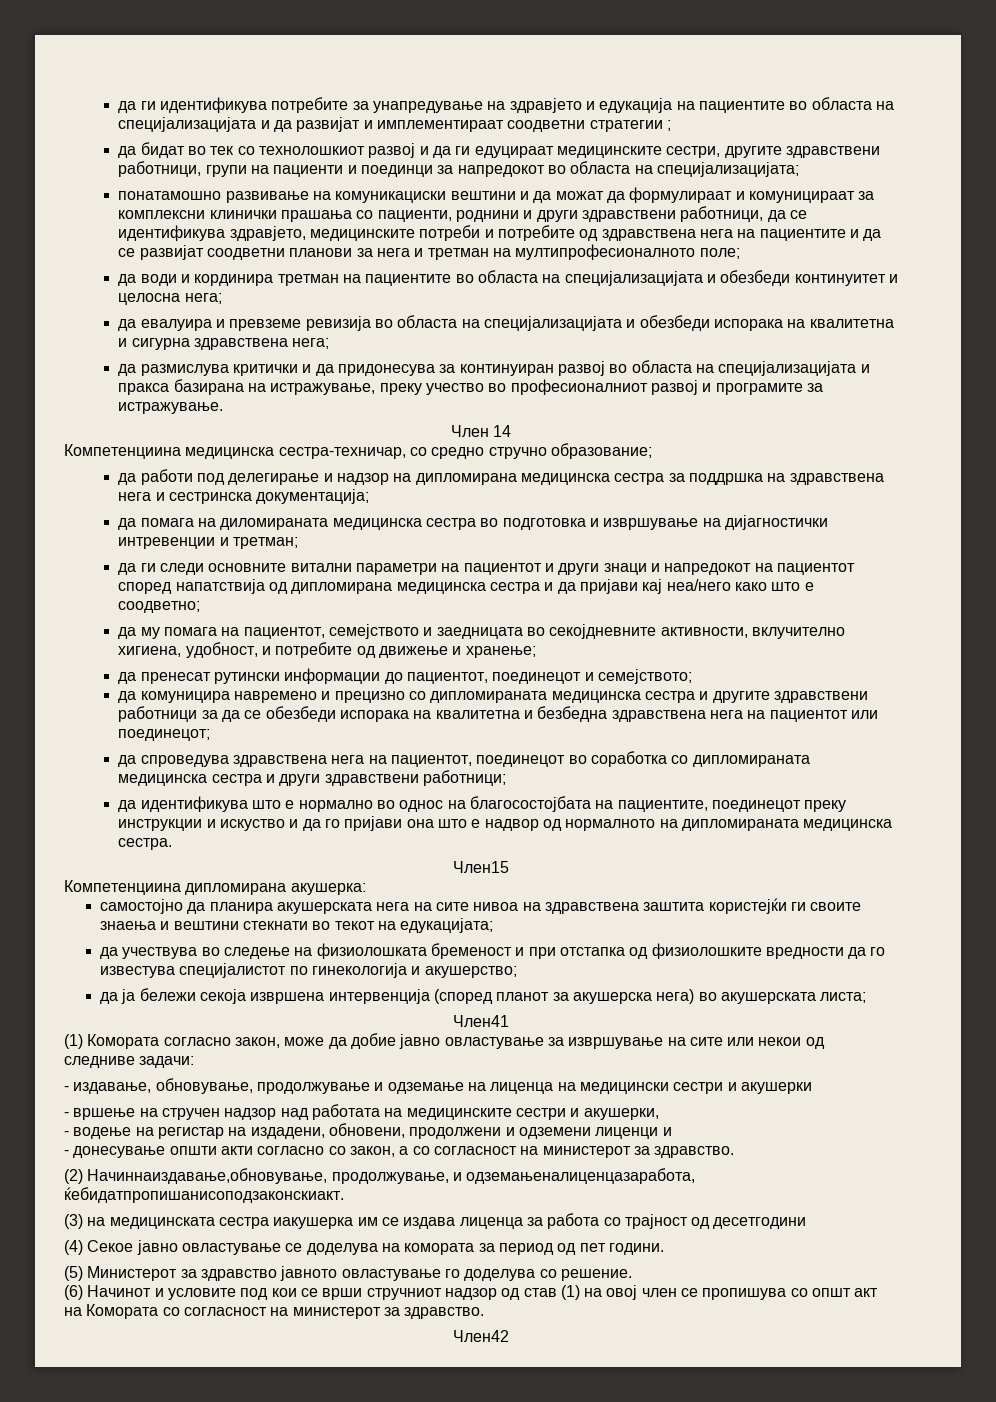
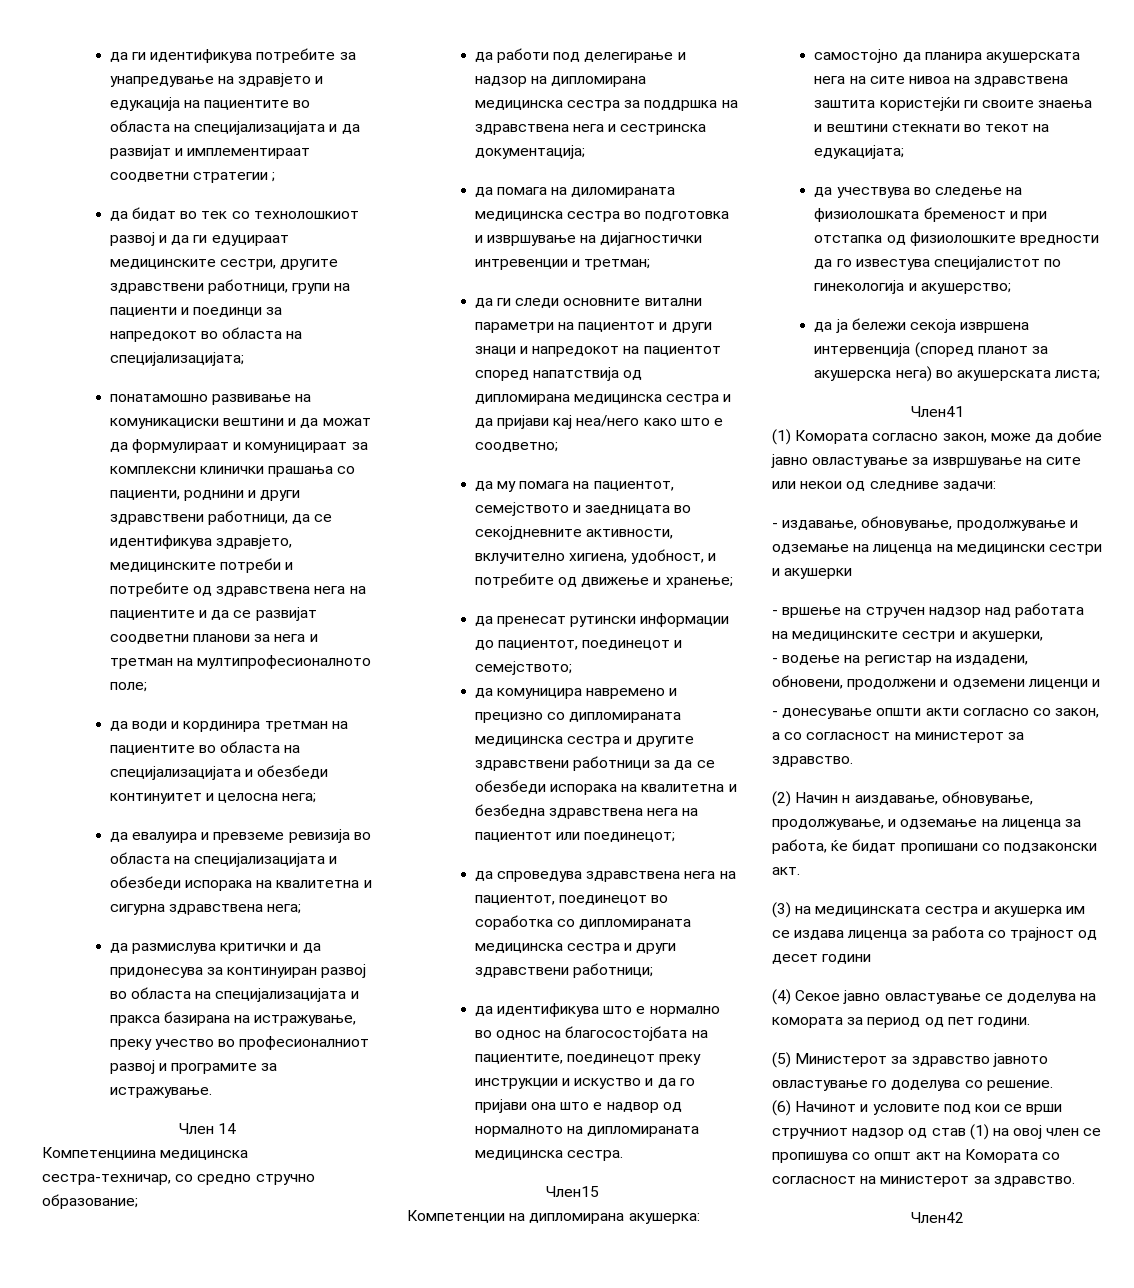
- Компетенциина дипломирана акушерка:
+ Компетенции на дипломирана акушерка:
- (2) Начиннаиздавање,обновување, продолжување, и одземањеналиценцазаработа, ќебидатпропишанисоподзаконскиакт.
+ (2) Начин н аиздавање, обновување, продолжување, и одземање на лиценца за работа, ќе бидат пропишани со подзаконски акт.
- (3) на медицинската сестра иакушерка им се издава лиценца за работа со трајност од десетгодини
+ (3) на медицинската сестра и акушерка им се издава лиценца за работа со трајност од десет години

